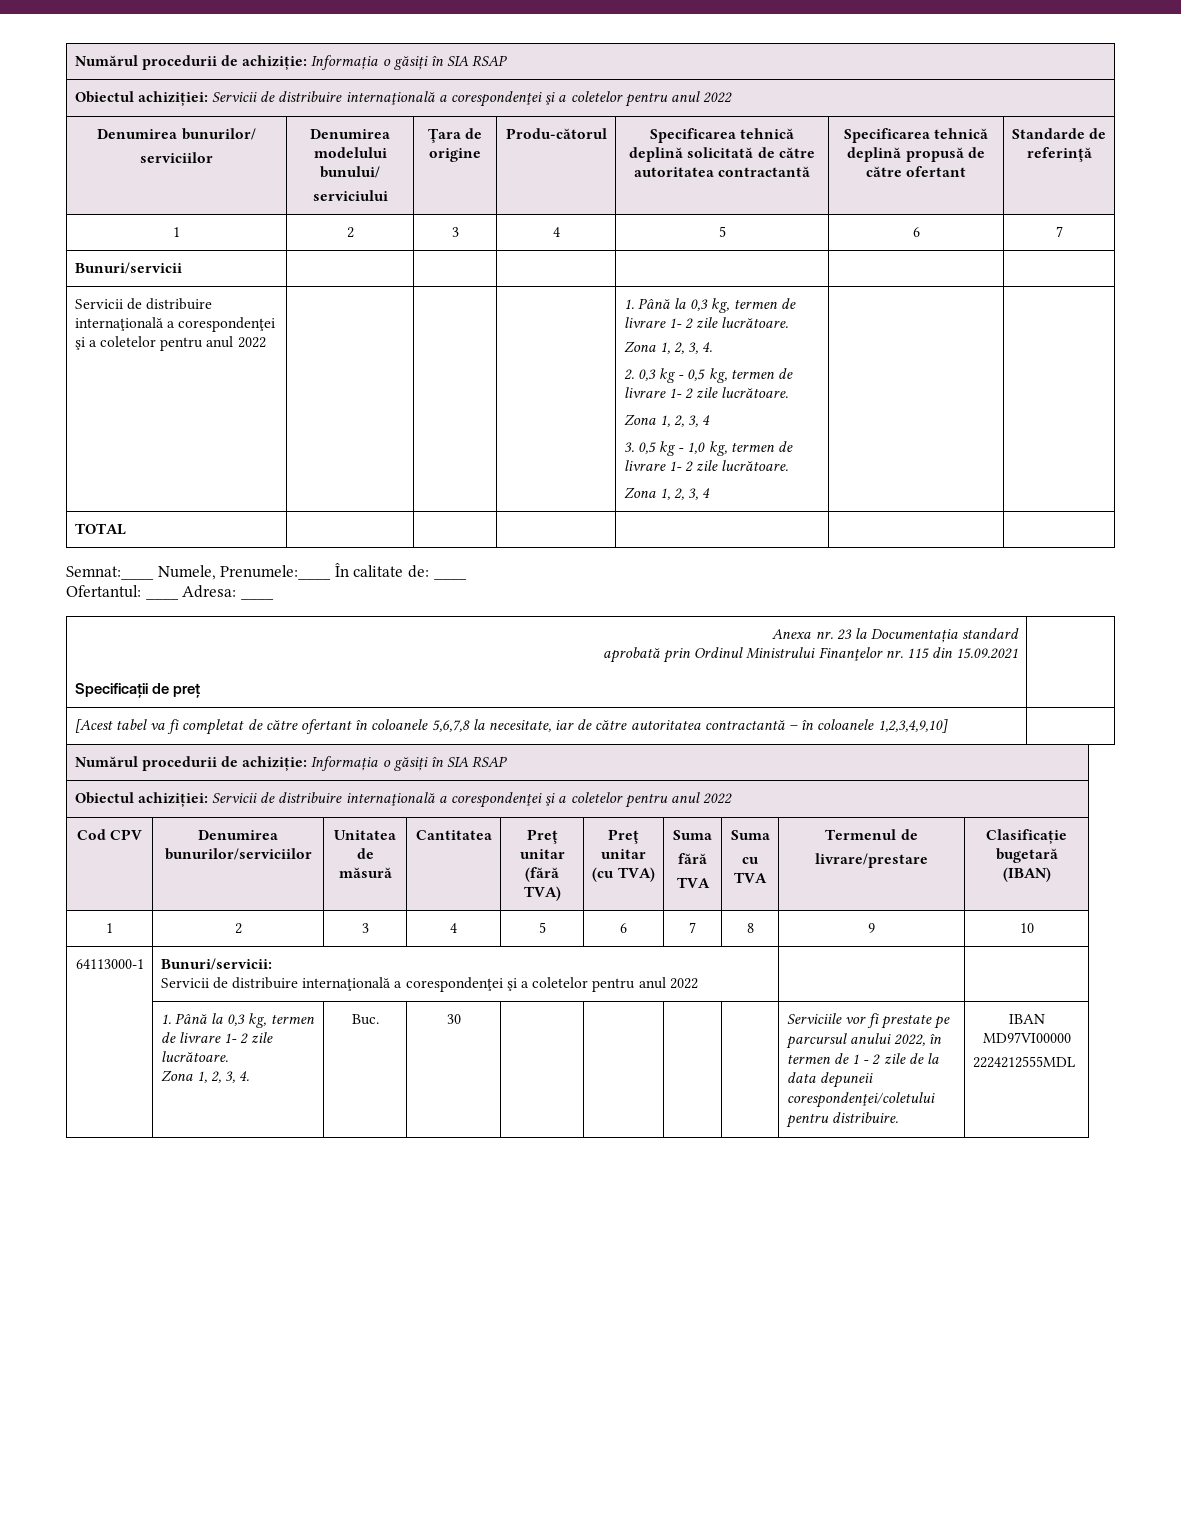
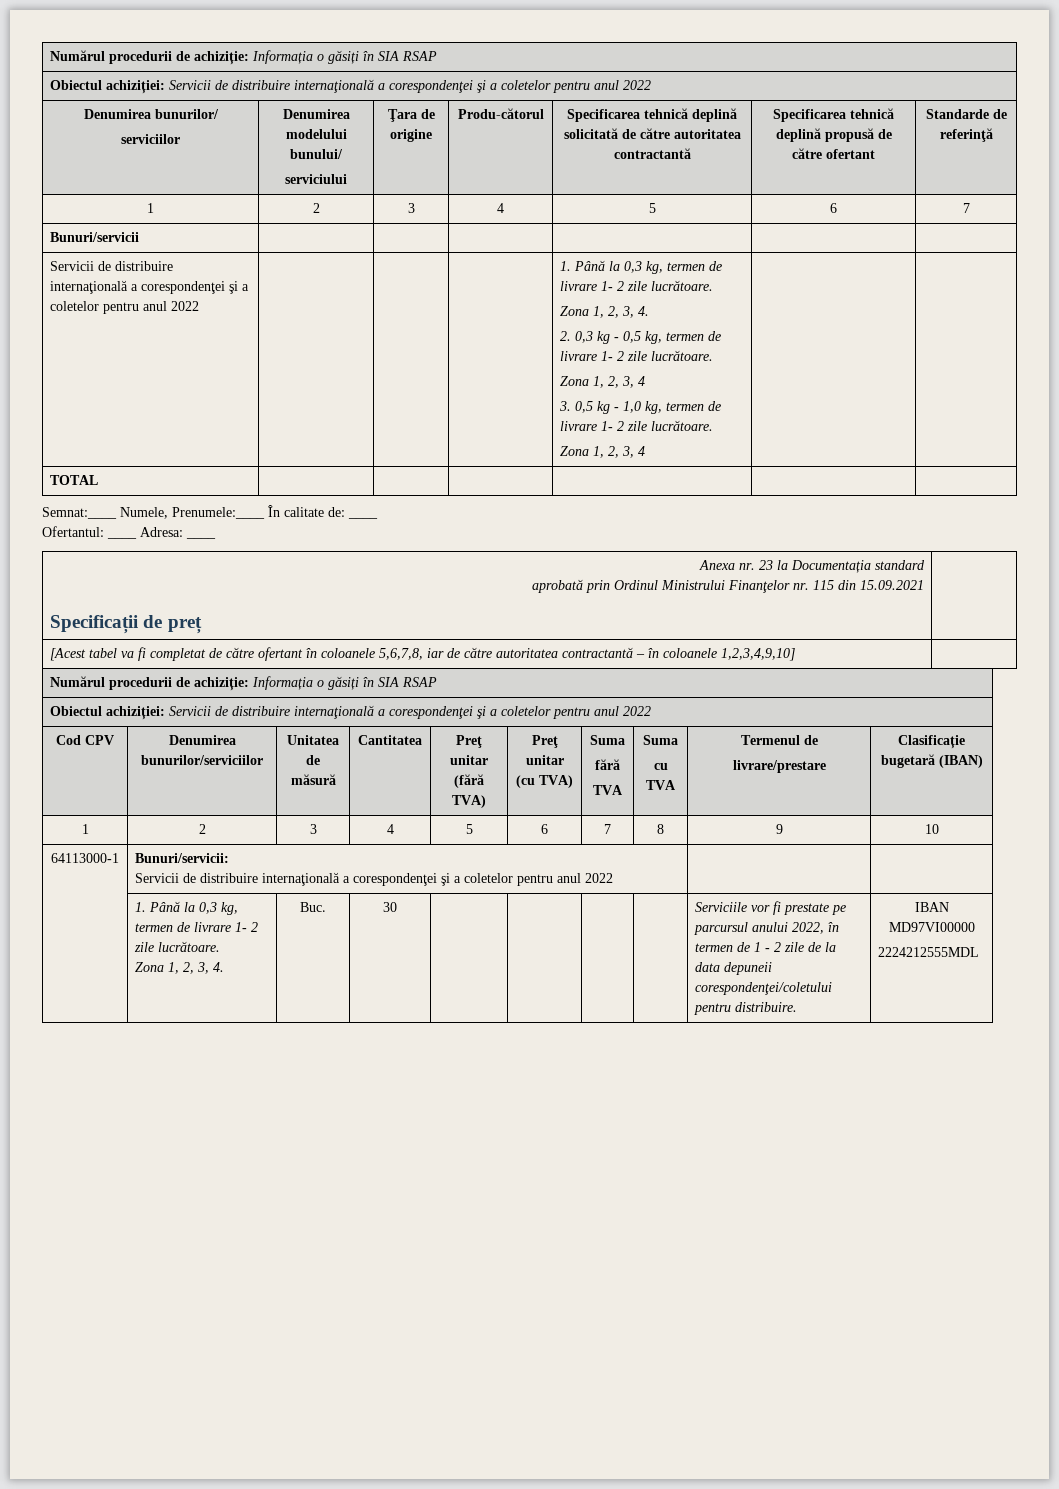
- [Acest tabel va fi completat de către ofertant în coloanele 5,6,7,8 la necesitate, iar de către autoritatea contractantă – în coloanele 1,2,3,4,9,10] |
+ [Acest tabel va fi completat de către ofertant în coloanele 5,6,7,8, iar de către autoritatea contractantă – în coloanele 1,2,3,4,9,10] |

